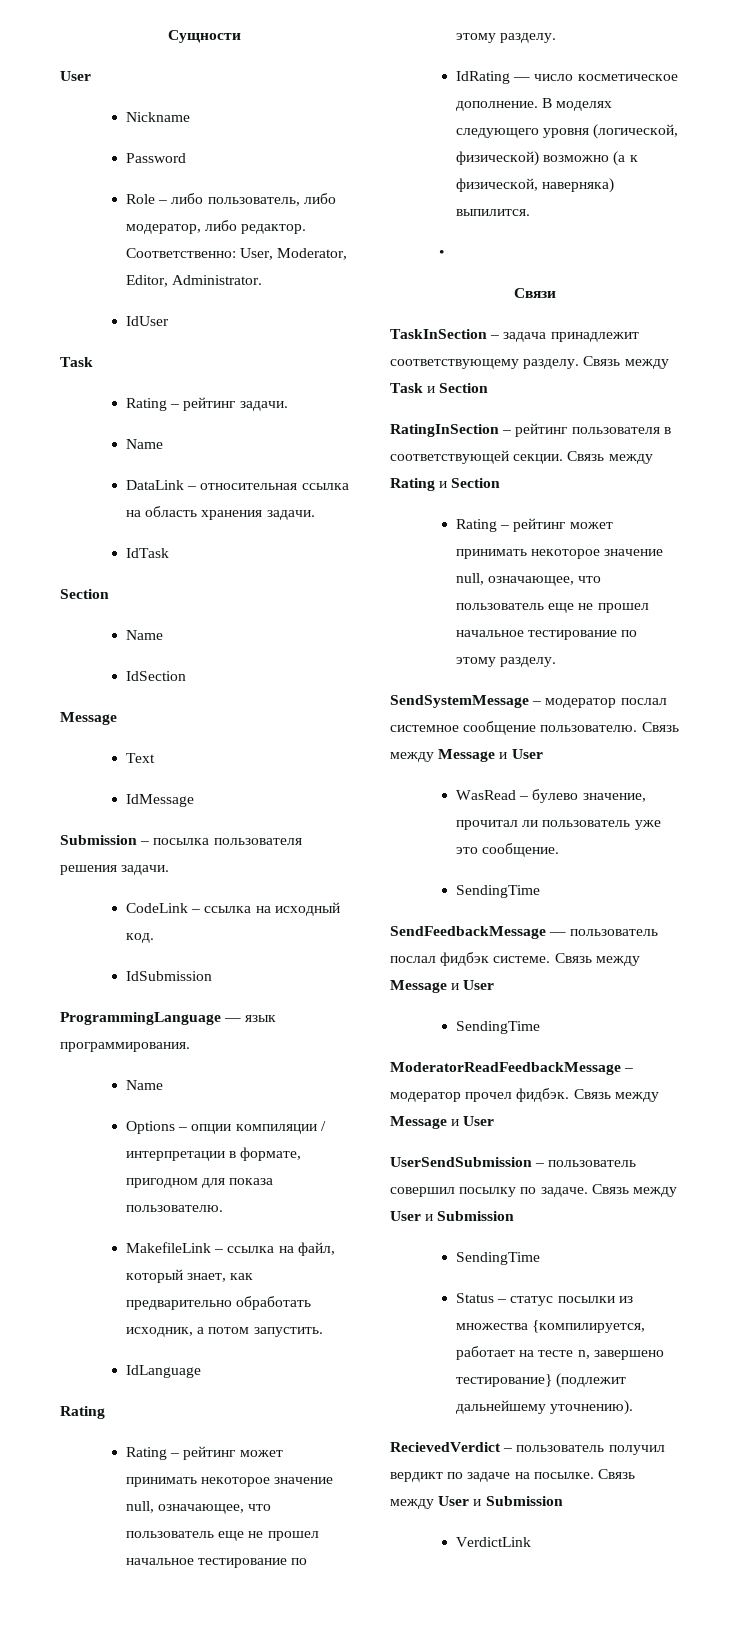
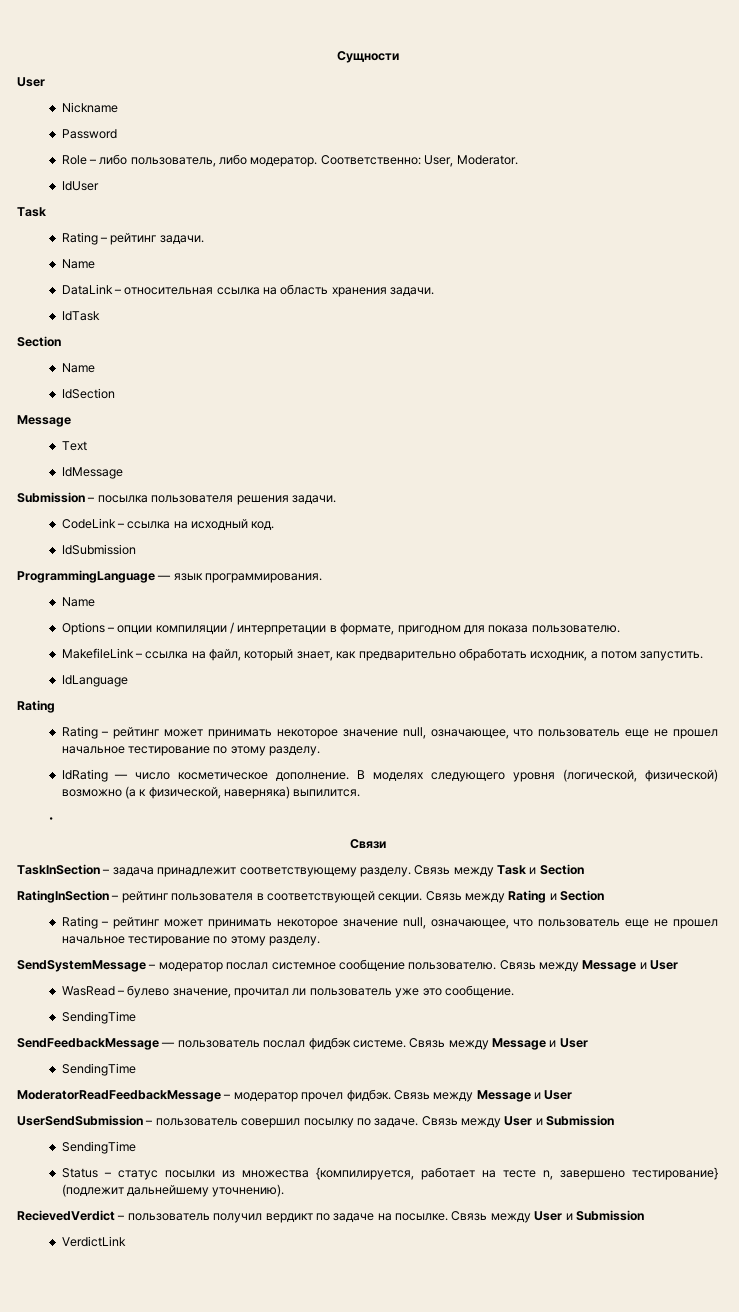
- Role – либо пользователь, либо модератор, либо редактор. Соответственно: User, Moderator, Editor, Administrator.
+ Role – либо пользователь, либо модератор. Соответственно: User, Moderator.

